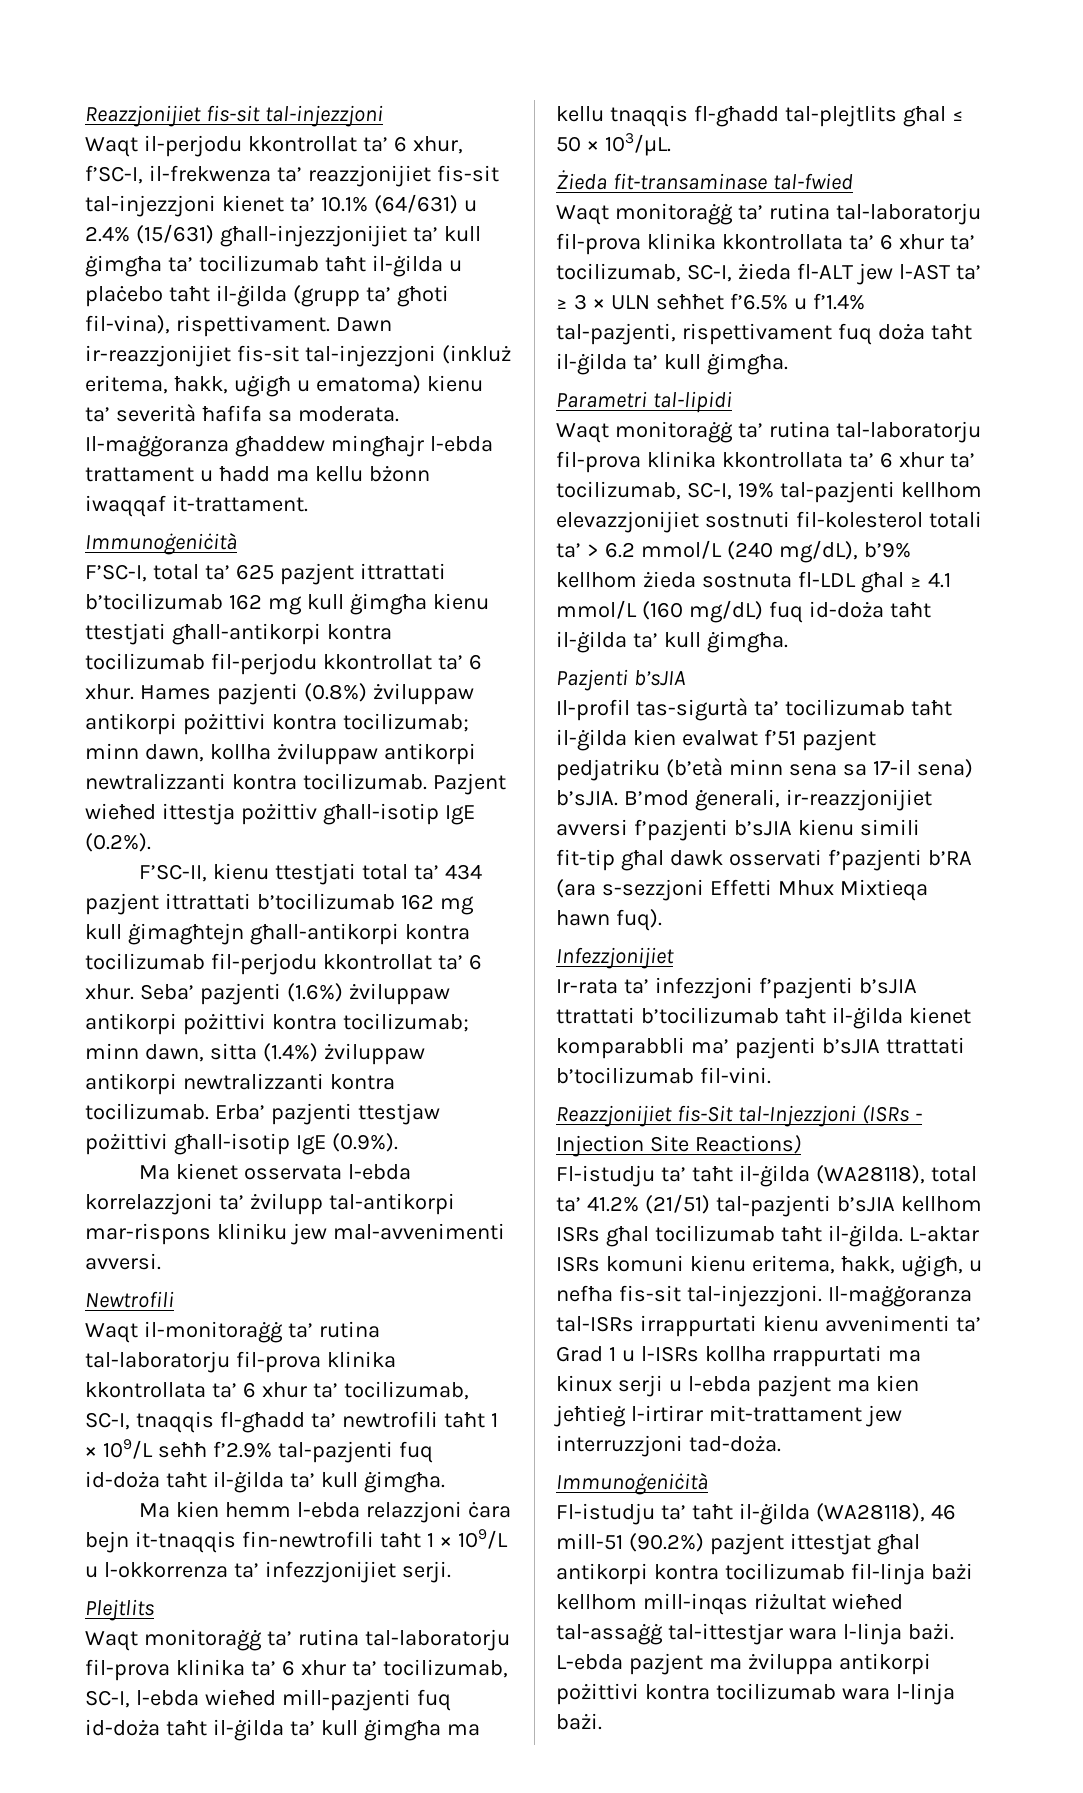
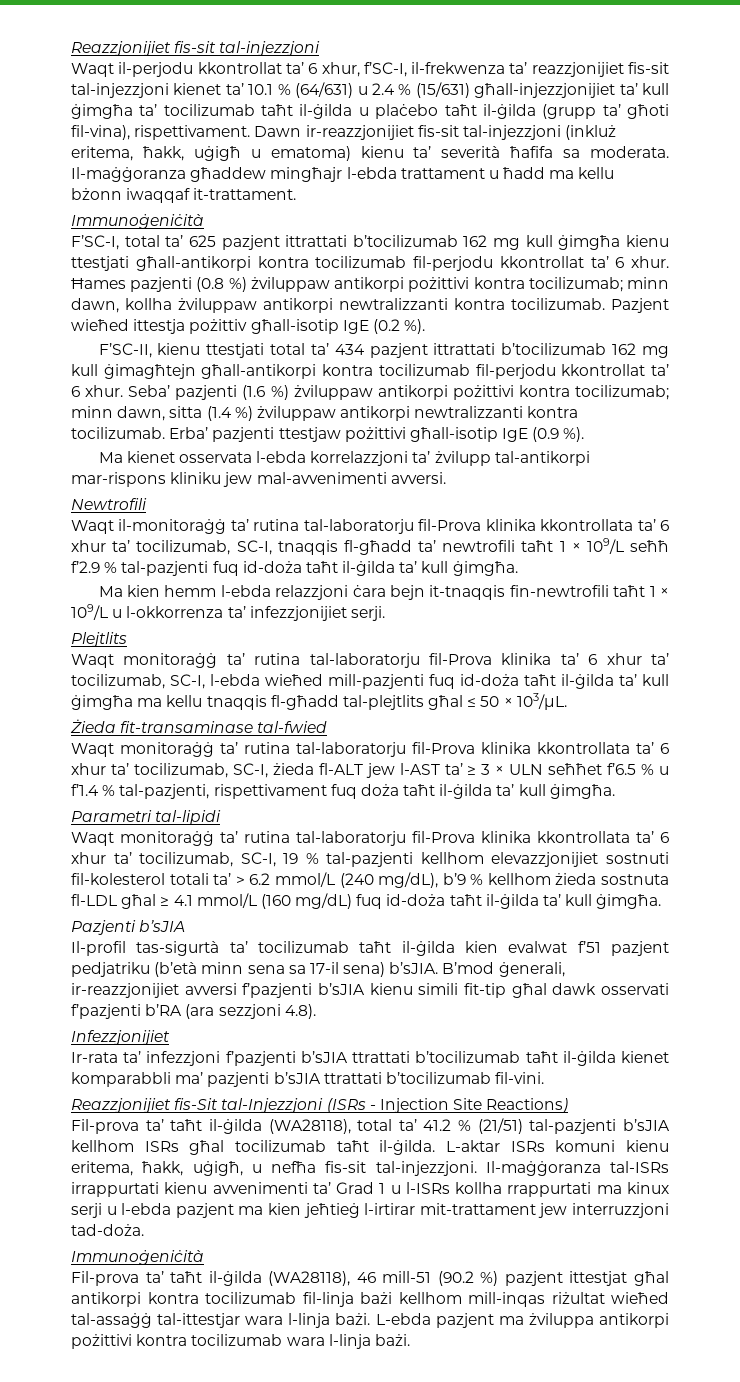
- Waqt il-perjodu kkontrollat ta’ 6 xhur, f’SC-I, il-frekwenza ta’ reazzjonijiet fis-sit tal-injezzjoni kienet ta’ 10.1% (64/631) u 2.4% (15/631) għall-injezzjonijiet ta’ kull ġimgħa ta’ tocilizumab taħt il-ġilda u plaċebo taħt il-ġilda (grupp ta’ għoti fil-vina), rispettivament.
+ Waqt il-perjodu kkontrollat ta’ 6 xhur, f’SC-I, il-frekwenza ta’ reazzjonijiet fis-sit tal-injezzjoni kienet ta’ 10.1 % (64/631) u 2.4 % (15/631) għall-injezzjonijiet ta’ kull ġimgħa ta’ tocilizumab taħt il-ġilda u plaċebo taħt il-ġilda (grupp ta’ għoti fil-vina), rispettivament.
- Ħames pazjenti (0.8%) żviluppaw antikorpi pożittivi kontra tocilizumab; minn dawn, kollha żviluppaw antikorpi newtralizzanti kontra tocilizumab.
+ Ħames pazjenti (0.8 %) żviluppaw antikorpi pożittivi kontra tocilizumab; minn dawn, kollha żviluppaw antikorpi newtralizzanti kontra tocilizumab.
- Pazjent wieħed ittestja pożittiv għall-isotip IgE (0.2%).
+ Pazjent wieħed ittestja pożittiv għall-isotip IgE (0.2 %).
- Seba’ pazjenti (1.6%) żviluppaw antikorpi pożittivi kontra tocilizumab; minn dawn, sitta (1.4%) żviluppaw antikorpi newtralizzanti kontra tocilizumab.
+ Seba’ pazjenti (1.6 %) żviluppaw antikorpi pożittivi kontra tocilizumab; minn dawn, sitta (1.4 %) żviluppaw antikorpi newtralizzanti kontra tocilizumab.
- Erba’ pazjenti ttestjaw pożittivi għall-isotip IgE (0.9%).
+ Erba’ pazjenti ttestjaw pożittivi għall-isotip IgE (0.9 %).
- Waqt il-monitoraġġ ta’ rutina tal-laboratorju fil-prova klinika kkontrollata ta’ 6 xhur ta’ tocilizumab, SC-I, tnaqqis fl-għadd ta’ newtrofili taħt 1 × 109/L seħħ f’2.9% tal-pazjenti fuq id-doża taħt il-ġilda ta’ kull ġimgħa.
+ Waqt il-monitoraġġ ta’ rutina tal-laboratorju fil-Prova klinika kkontrollata ta’ 6 xhur ta’ tocilizumab, SC-I, tnaqqis fl-għadd ta’ newtrofili taħt 1 × 109/L seħħ f’2.9 % tal-pazjenti fuq id-doża taħt il-ġilda ta’ kull ġimgħa.
- Waqt monitoraġġ ta’ rutina tal-laboratorju fil-prova klinika ta’ 6 xhur ta’ tocilizumab, SC-I, l-ebda wieħed mill-pazjenti fuq id-doża taħt il-ġilda ta’ kull ġimgħa ma kellu tnaqqis fl-għadd tal-plejtlits għal ≤ 50 × 103/µL.
+ Waqt monitoraġġ ta’ rutina tal-laboratorju fil-Prova klinika ta’ 6 xhur ta’ tocilizumab, SC-I, l-ebda wieħed mill-pazjenti fuq id-doża taħt il-ġilda ta’ kull ġimgħa ma kellu tnaqqis fl-għadd tal-plejtlits għal ≤ 50 × 103/µL.
- Waqt monitoraġġ ta’ rutina tal-laboratorju fil-prova klinika kkontrollata ta’ 6 xhur ta’ tocilizumab, SC-I, żieda fl-ALT jew l-AST ta’ ≥ 3 × ULN seħħet f’6.5% u f’1.4% tal-pazjenti, rispettivament fuq doża taħt il-ġilda ta’ kull ġimgħa.
+ Waqt monitoraġġ ta’ rutina tal-laboratorju fil-Prova klinika kkontrollata ta’ 6 xhur ta’ tocilizumab, SC-I, żieda fl-ALT jew l-AST ta’ ≥ 3 × ULN seħħet f’6.5 % u f’1.4 % tal-pazjenti, rispettivament fuq doża taħt il-ġilda ta’ kull ġimgħa.
- Waqt monitoraġġ ta’ rutina tal-laboratorju fil-prova klinika kkontrollata ta’ 6 xhur ta’ tocilizumab, SC-I, 19% tal-pazjenti kellhom elevazzjonijiet sostnuti fil-kolesterol totali ta’ > 6.2 mmol/L (240 mg/dL), b’9% kellhom żieda sostnuta fl-LDL għal ≥ 4.1 mmol/L (160 mg/dL) fuq id-doża taħt il-ġilda ta’ kull ġimgħa.
+ Waqt monitoraġġ ta’ rutina tal-laboratorju fil-Prova klinika kkontrollata ta’ 6 xhur ta’ tocilizumab, SC-I, 19 % tal-pazjenti kellhom elevazzjonijiet sostnuti fil-kolesterol totali ta’ > 6.2 mmol/L (240 mg/dL), b’9 % kellhom żieda sostnuta fl-LDL għal ≥ 4.1 mmol/L (160 mg/dL) fuq id-doża taħt il-ġilda ta’ kull ġimgħa.
- B’mod ġenerali, ir-reazzjonijiet avversi f’pazjenti b’sJIA kienu simili fit-tip għal dawk osservati f’pazjenti b’RA (ara s-sezzjoni Effetti Mhux Mixtieqa hawn fuq).
+ B’mod ġenerali, ir-reazzjonijiet avversi f’pazjenti b’sJIA kienu simili fit-tip għal dawk osservati f’pazjenti b’RA (ara sezzjoni 4.8).
- Fl-istudju ta’ taħt il-ġilda (WA28118), total ta’ 41.2% (21/51) tal-pazjenti b’sJIA kellhom ISRs għal tocilizumab taħt il-ġilda.
+ Fil-prova ta’ taħt il-ġilda (WA28118), total ta’ 41.2 % (21/51) tal-pazjenti b’sJIA kellhom ISRs għal tocilizumab taħt il-ġilda.
- Fl-istudju ta’ taħt il-ġilda (WA28118), 46 mill-51 (90.2%) pazjent ittestjat għal antikorpi kontra tocilizumab fil-linja bażi kellhom mill-inqas riżultat wieħed tal-assaġġ tal-ittestjar wara l-linja bażi.
+ Fil-prova ta’ taħt il-ġilda (WA28118), 46 mill-51 (90.2 %) pazjent ittestjat għal antikorpi kontra tocilizumab fil-linja bażi kellhom mill-inqas riżultat wieħed tal-assaġġ tal-ittestjar wara l-linja bażi.

